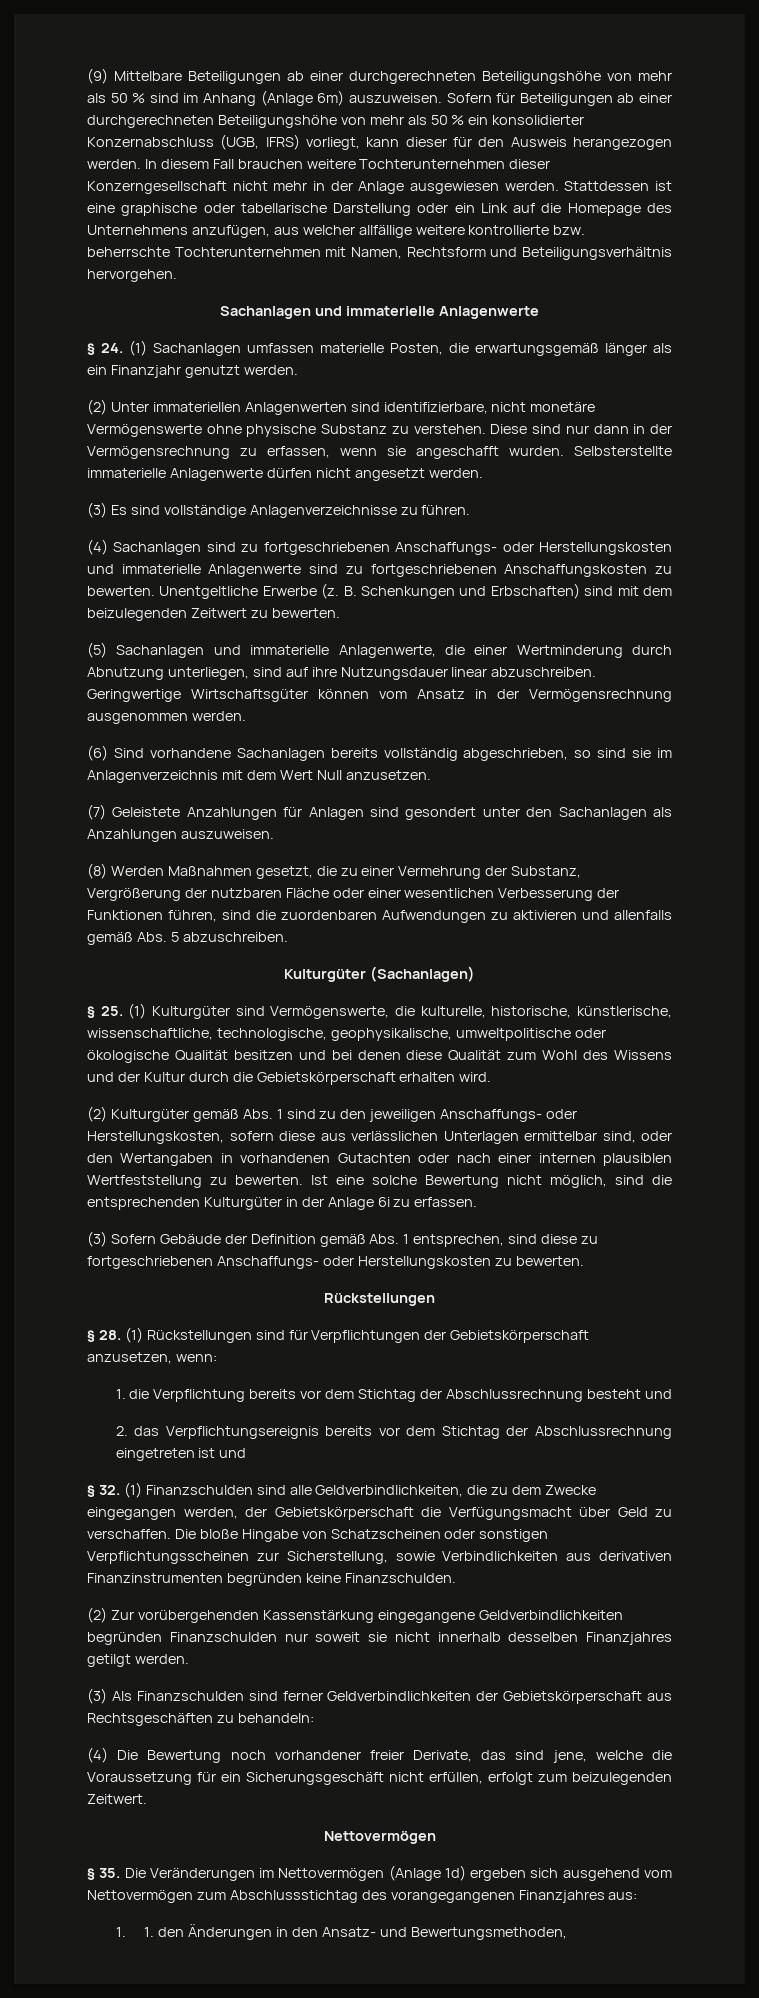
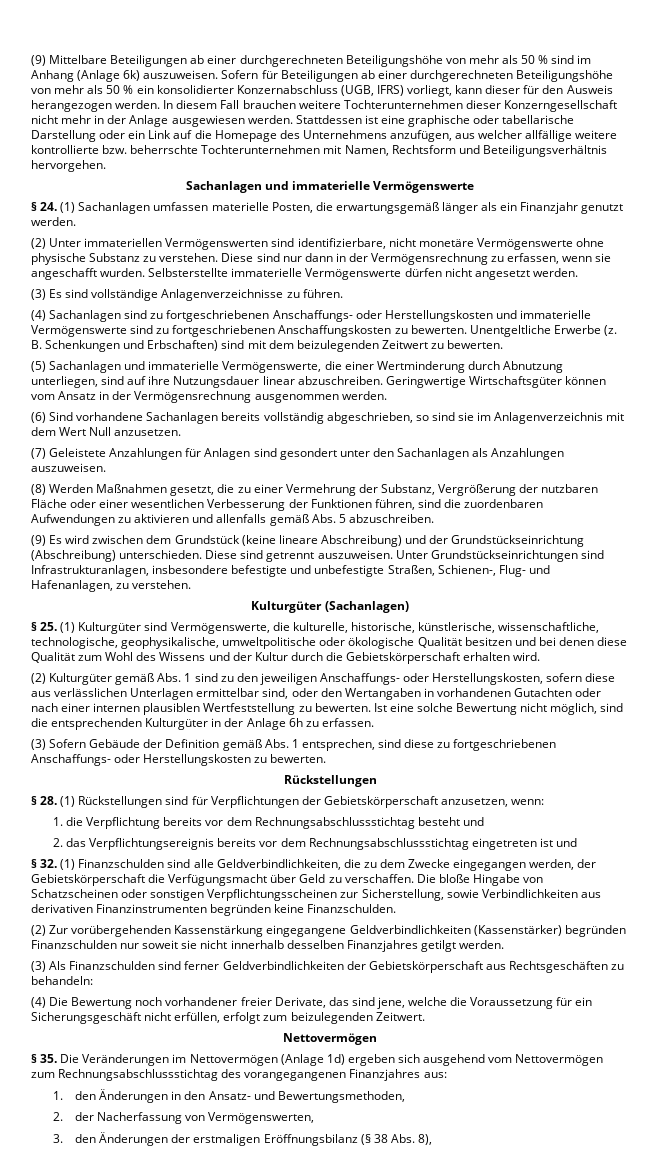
- (9) Mittelbare Beteiligungen ab einer durchgerechneten Beteiligungshöhe von mehr als 50 % sind im Anhang (Anlage 6m) auszuweisen.
+ (9) Mittelbare Beteiligungen ab einer durchgerechneten Beteiligungshöhe von mehr als 50 % sind im Anhang (Anlage 6k) auszuweisen.
- Sachanlagen und immaterielle Anlagenwerte
+ Sachanlagen und immaterielle Vermögenswerte
- (2) Unter immateriellen Anlagenwerten sind identifizierbare, nicht monetäre Vermögenswerte ohne physische Substanz zu verstehen.
+ (2) Unter immateriellen Vermögenswerten sind identifizierbare, nicht monetäre Vermögenswerte ohne physische Substanz zu verstehen.
- Selbsterstellte immaterielle Anlagenwerte dürfen nicht angesetzt werden.
+ Selbsterstellte immaterielle Vermögenswerte dürfen nicht angesetzt werden.
- (4) Sachanlagen sind zu fortgeschriebenen Anschaffungs- oder Herstellungskosten und immaterielle Anlagenwerte sind zu fortgeschriebenen Anschaffungskosten zu bewerten.
+ (4) Sachanlagen sind zu fortgeschriebenen Anschaffungs- oder Herstellungskosten und immaterielle Vermögenswerte sind zu fortgeschriebenen Anschaffungskosten zu bewerten.
- (5) Sachanlagen und immaterielle Anlagenwerte, die einer Wertminderung durch Abnutzung unterliegen, sind auf ihre Nutzungsdauer linear abzuschreiben.
+ (5) Sachanlagen und immaterielle Vermögenswerte, die einer Wertminderung durch Abnutzung unterliegen, sind auf ihre Nutzungsdauer linear abzuschreiben.
+ (9) Es wird zwischen dem Grundstück (keine lineare Abschreibung) und der Grundstückseinrichtung (Abschreibung) unterschieden. Diese sind getrennt auszuweisen. Unter Grundstückseinrichtungen sind Infrastrukturanlagen, insbesondere befestigte und unbefestigte Straßen, Schienen-, Flug- und Hafenanlagen, zu verstehen.
- Ist eine solche Bewertung nicht möglich, sind die entsprechenden Kulturgüter in der Anlage 6i zu erfassen.
+ Ist eine solche Bewertung nicht möglich, sind die entsprechenden Kulturgüter in der Anlage 6h zu erfassen.
- 1. die Verpflichtung bereits vor dem Stichtag der Abschlussrechnung besteht und
+ 1. die Verpflichtung bereits vor dem Rechnungsabschlussstichtag besteht und
- 2. das Verpflichtungsereignis bereits vor dem Stichtag der Abschlussrechnung eingetreten ist und
+ 2. das Verpflichtungsereignis bereits vor dem Rechnungsabschlussstichtag eingetreten ist und
- (2) Zur vorübergehenden Kassenstärkung eingegangene Geldverbindlichkeiten begründen Finanzschulden nur soweit sie nicht innerhalb desselben Finanzjahres getilgt werden.
+ (2) Zur vorübergehenden Kassenstärkung eingegangene Geldverbindlichkeiten (Kassenstärker) begründen Finanzschulden nur soweit sie nicht innerhalb desselben Finanzjahres getilgt werden.
- § 35. Die Veränderungen im Nettovermögen (Anlage 1d) ergeben sich ausgehend vom Nettovermögen zum Abschlussstichtag des vorangegangenen Finanzjahres aus:
+ § 35. Die Veränderungen im Nettovermögen (Anlage 1d) ergeben sich ausgehend vom Nettovermögen zum Rechnungsabschlussstichtag des vorangegangenen Finanzjahres aus:
- 1. 1. den Änderungen in den Ansatz- und Bewertungsmethoden,
+ 1. den Änderungen in den Ansatz- und Bewertungsmethoden,
+ 2. der Nacherfassung von Vermögenswerten,
+ 3. den Änderungen der erstmaligen Eröffnungsbilanz (§ 38 Abs. 8),

